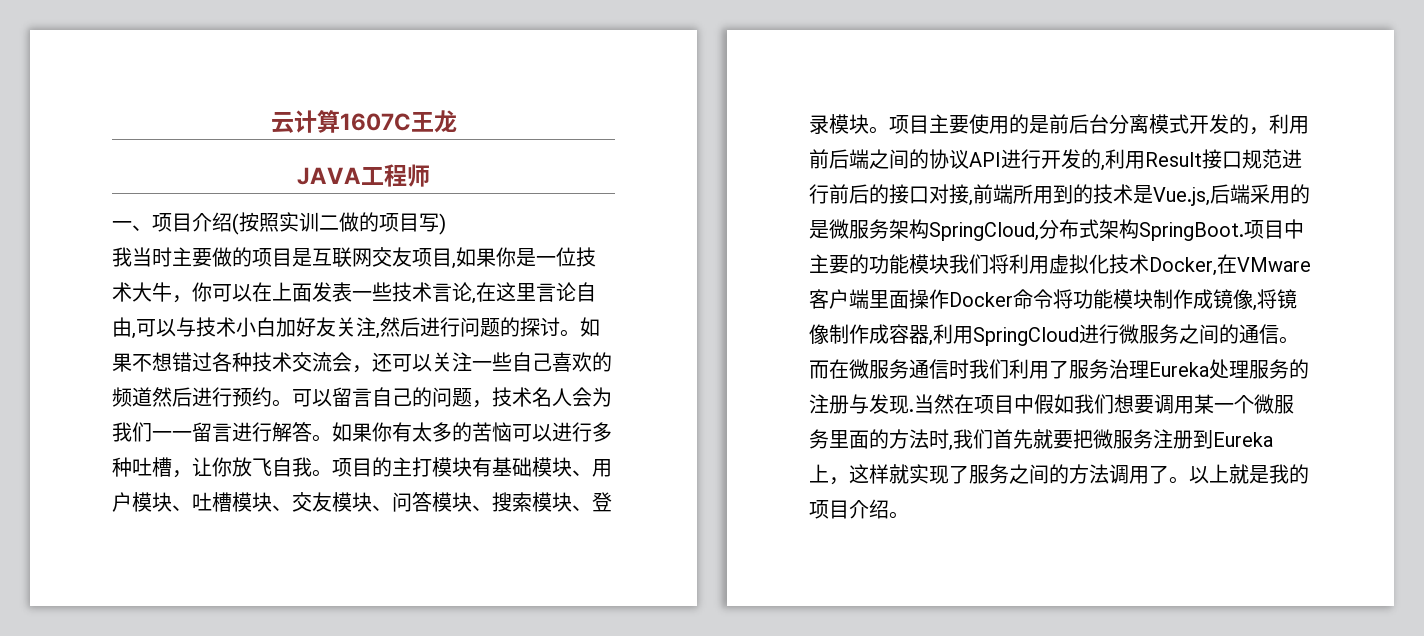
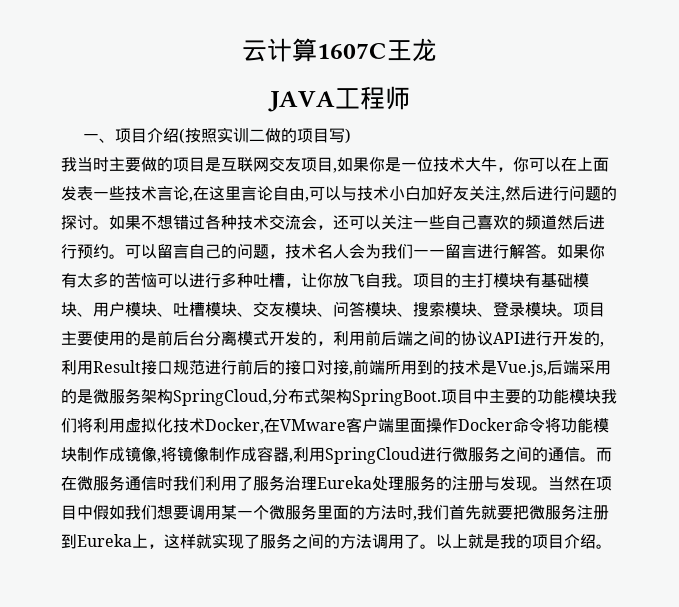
- 而在微服务通信时我们利用了服务治理Eureka处理服务的注册与发现.
+ 而在微服务通信时我们利用了服务治理Eureka处理服务的注册与发现。

